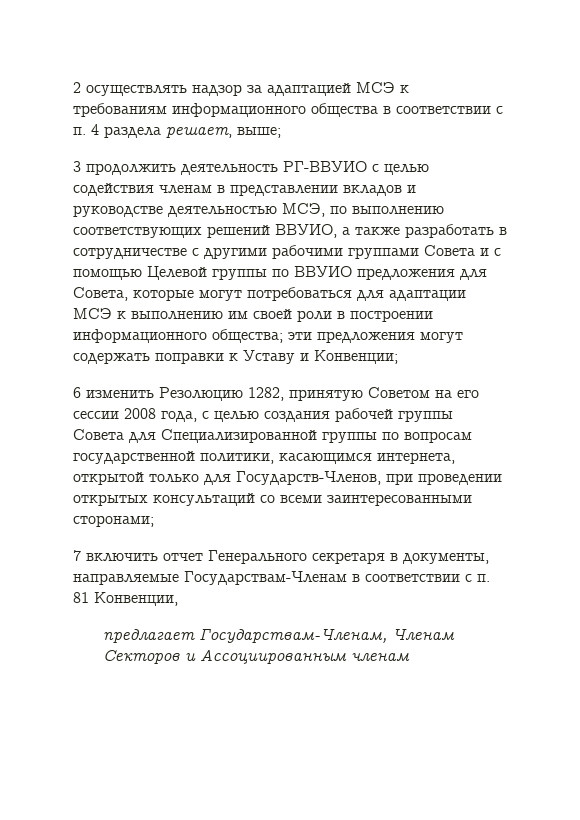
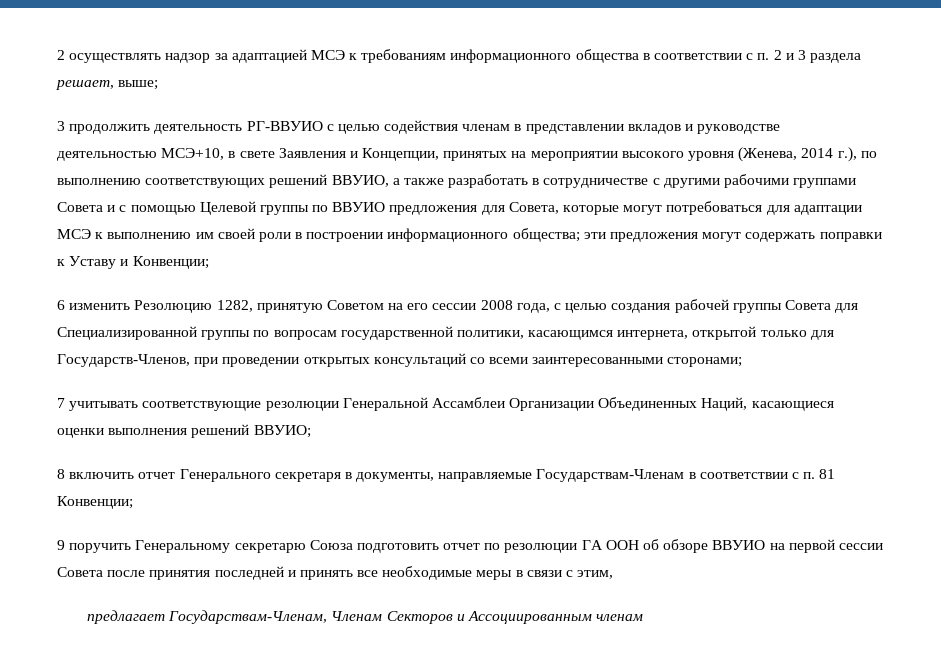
- 2 осуществлять надзор за адаптацией МСЭ к требованиям информационного общества в соответствии с п. 4 раздела решает, выше;
+ 2 осуществлять надзор за адаптацией МСЭ к требованиям информационного общества в соответствии с п. 2 и 3 раздела решает, выше;
- 3 продолжить деятельность РГ-ВВУИО с целью содействия членам в представлении вкладов и руководстве деятельностью МСЭ, по выполнению соответствующих решений ВВУИО, а также разработать в сотрудничестве с другими рабочими группами Совета и с помощью Целевой группы по ВВУИО предложения для Совета, которые могут потребоваться для адаптации МСЭ к выполнению им своей роли в построении информационного общества;
+ 3 продолжить деятельность РГ-ВВУИО с целью содействия членам в представлении вкладов и руководстве деятельностью МСЭ+10, в свете Заявления и Концепции, принятых на мероприятии высокого уровня (Женева, 2014 г.), по выполнению соответствующих решений ВВУИО, а также разработать в сотрудничестве с другими рабочими группами Совета и с помощью Целевой группы по ВВУИО предложения для Совета, которые могут потребоваться для адаптации МСЭ к выполнению им своей роли в построении информационного общества;
- 7 включить отчет Генерального секретаря в документы, направляемые Государствам-Членам в соответствии с п. 81 Конвенции,
+ 7 учитывать соответствующие резолюции Генеральной Ассамблеи Организации Объединенных Наций, касающиеся оценки выполнения решений ВВУИО;
+ 8 включить отчет Генерального секретаря в документы, направляемые Государствам-Членам в соответствии с п. 81 Конвенции;
+ 9 поручить Генеральному секретарю Союза подготовить отчет по резолюции ГА ООН об обзоре ВВУИО на первой сессии Совета после принятия последней и принять все необходимые меры в связи с этим,

